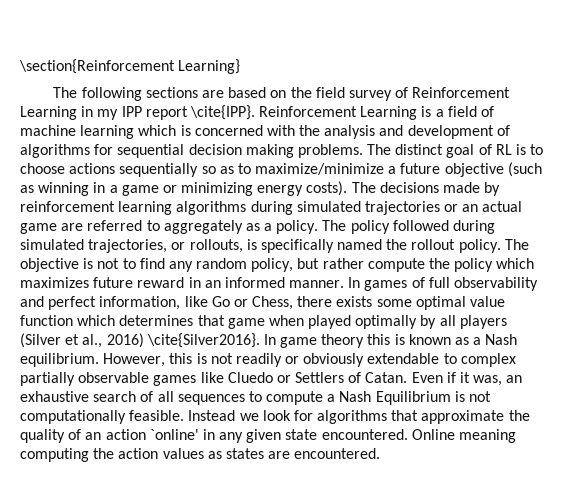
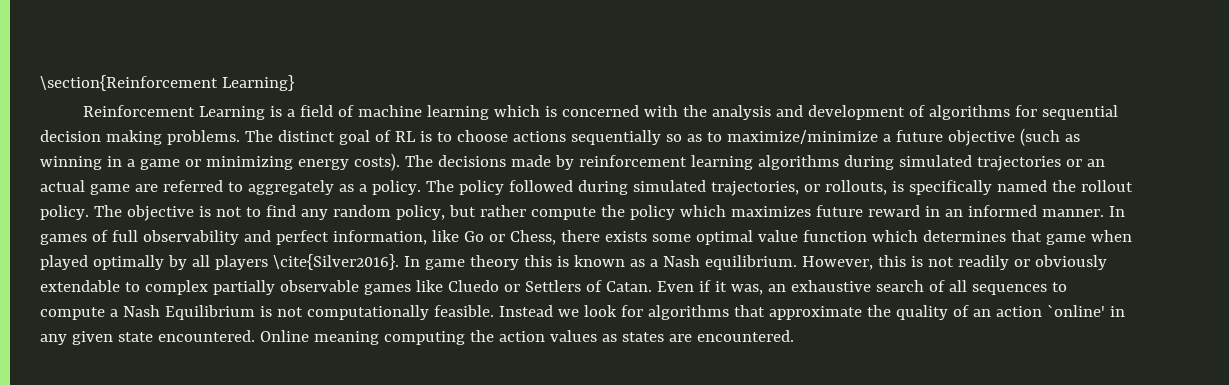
- The following sections are based on the field survey of Reinforcement Learning in my IPP report \cite{IPP}.
- In games of full observability and perfect information, like Go or Chess, there exists some optimal value function which determines that game when played optimally by all players (Silver et al., 2016) \cite{Silver2016}.
+ In games of full observability and perfect information, like Go or Chess, there exists some optimal value function which determines that game when played optimally by all players \cite{Silver2016}.

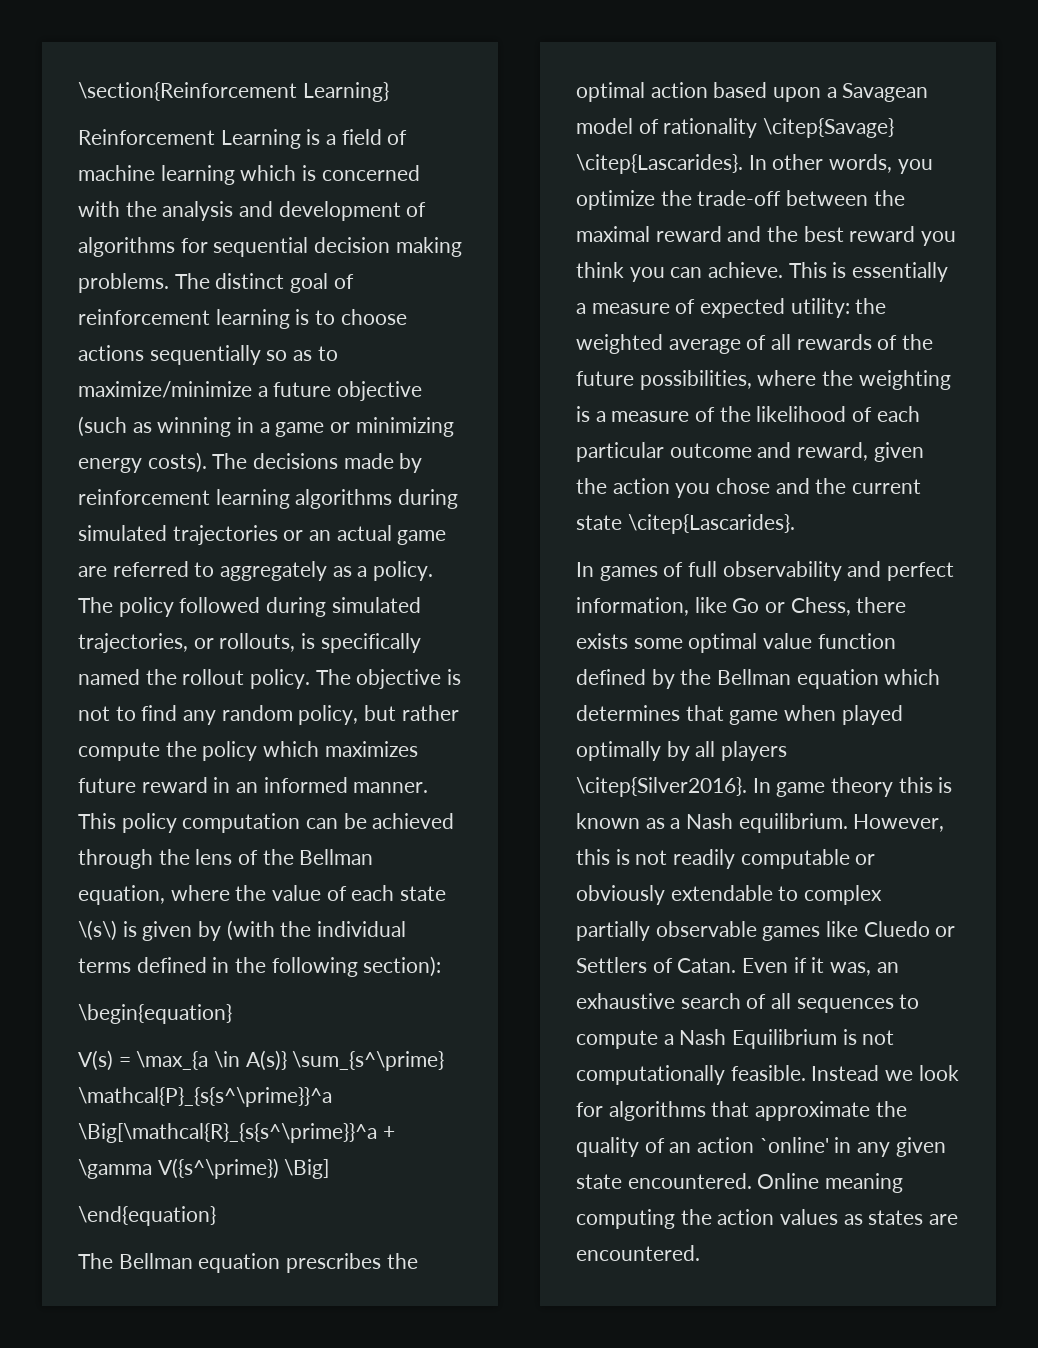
- The distinct goal of RL is to choose actions sequentially so as to maximize/minimize a future objective (such as winning in a game or minimizing energy costs).
+ The distinct goal of reinforcement learning is to choose actions sequentially so as to maximize/minimize a future objective (such as winning in a game or minimizing energy costs).
- The objective is not to find any random policy, but rather compute the policy which maximizes future reward in an informed manner. In games of full observability and perfect information, like Go or Chess, there exists some optimal value function which determines that game when played optimally by all players \cite{Silver2016}.
+ The objective is not to find any random policy, but rather compute the policy which maximizes future reward in an informed manner. This policy computation can be achieved through the lens of the Bellman equation, where the value of each state \(s\) is given by (with the individual terms defined in the following section):
+ \begin{equation}
+ V(s) = \max_{a \in A(s)} \sum_{s^\prime} \mathcal{P}_{s{s^\prime}}^a \Big[\mathcal{R}_{s{s^\prime}}^a + \gamma V({s^\prime}) \Big]
+ \end{equation}
+ The Bellman equation prescribes the optimal action based upon a Savagean model of rationality \citep{Savage} \citep{Lascarides}. In other words, you optimize the trade-off between the maximal reward and the best reward you think you can achieve. This is essentially a measure of expected utility: the weighted average of all rewards of the future possibilities, where the weighting is a measure of the likelihood of each particular outcome and reward, given the action you chose and the current state \citep{Lascarides}.
+ In games of full observability and perfect information, like Go or Chess, there exists some optimal value function defined by the Bellman equation which determines that game when played optimally by all players \citep{Silver2016}.
- However, this is not readily or obviously extendable to complex partially observable games like Cluedo or Settlers of Catan.
+ However, this is not readily computable or obviously extendable to complex partially observable games like Cluedo or Settlers of Catan.

